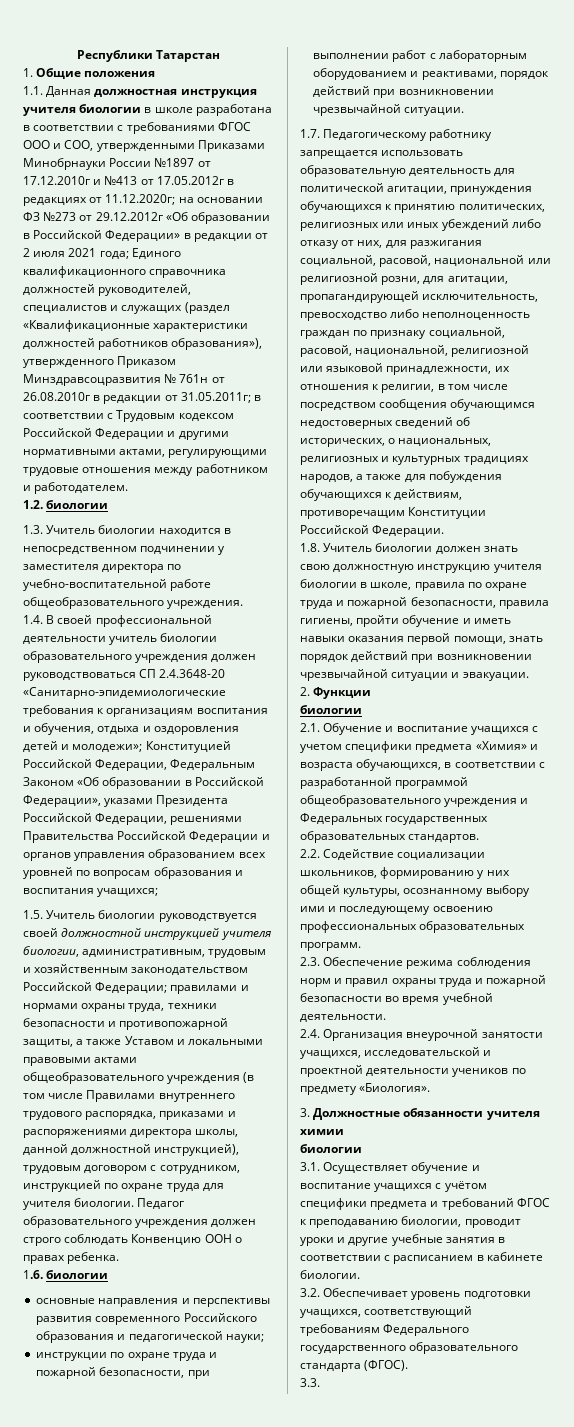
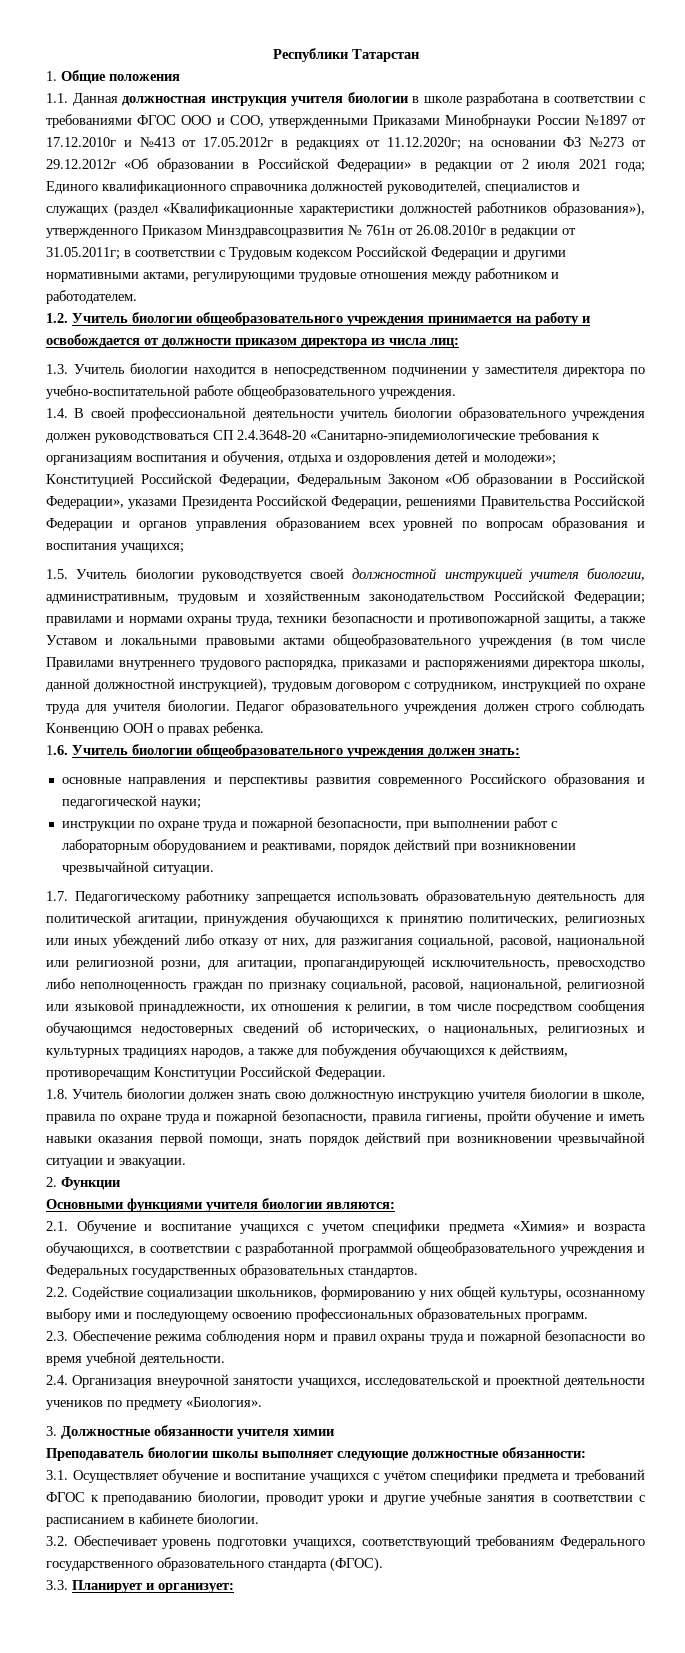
- 1.2. биологии
+ 1.2. Учитель биологии общеобразовательного учреждения принимается на работу и освобождается от должности приказом директора из числа лиц:
- 1.6. биологии
+ 1.6. Учитель биологии общеобразовательного учреждения должен знать:
  2. Функции
- биологии
+ Основными функциями учителя биологии являются:
  3. Должностные обязанности учителя химии
- биологии
+ Преподаватель биологии школы выполняет следующие должностные обязанности:
- 3.3.
+ 3.3. Планирует и организует:

